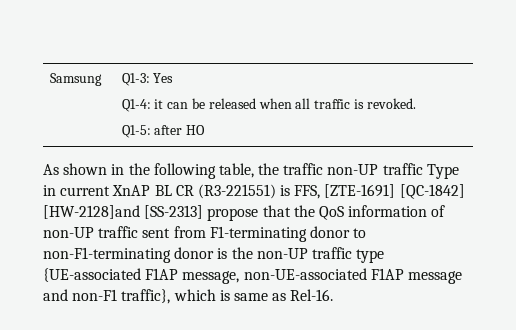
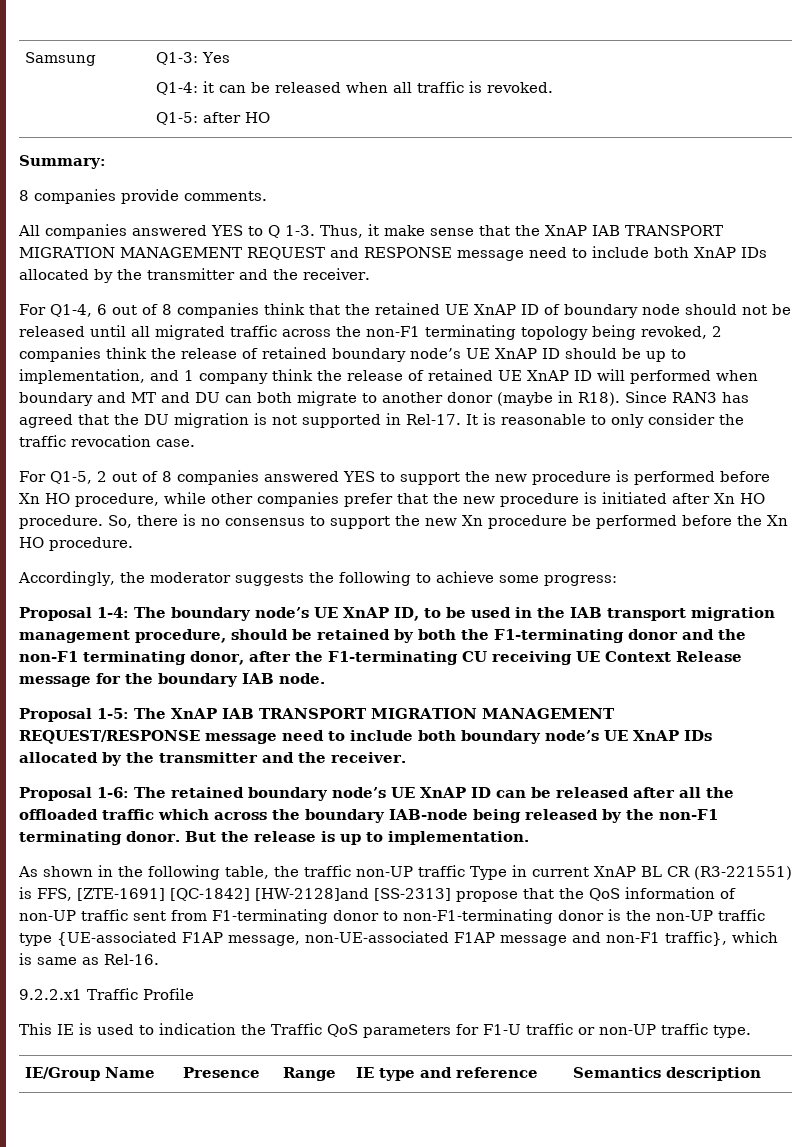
+ Summary:
+ 8 companies provide comments.
+ All companies answered YES to Q 1-3. Thus, it make sense that the XnAP IAB TRANSPORT MIGRATION MANAGEMENT REQUEST and RESPONSE message need to include both XnAP IDs allocated by the transmitter and the receiver.
+ For Q1-4, 6 out of 8 companies think that the retained UE XnAP ID of boundary node should not be released until all migrated traffic across the non-F1 terminating topology being revoked, 2 companies think the release of retained boundary node’s UE XnAP ID should be up to implementation, and 1 company think the release of retained UE XnAP ID will performed when boundary and MT and DU can both migrate to another donor (maybe in R18). Since RAN3 has agreed that the DU migration is not supported in Rel-17. It is reasonable to only consider the traffic revocation case.
+ For Q1-5, 2 out of 8 companies answered YES to support the new procedure is performed before Xn HO procedure, while other companies prefer that the new procedure is initiated after Xn HO procedure. So, there is no consensus to support the new Xn procedure be performed before the Xn HO procedure.
+ Accordingly, the moderator suggests the following to achieve some progress:
+ Proposal 1-4: The boundary node’s UE XnAP ID, to be used in the IAB transport migration management procedure, should be retained by both the F1-terminating donor and the non-F1 terminating donor, after the F1-terminating CU receiving UE Context Release message for the boundary IAB node.
+ Proposal 1-5: The XnAP IAB TRANSPORT MIGRATION MANAGEMENT REQUEST/RESPONSE message need to include both boundary node’s UE XnAP IDs allocated by the transmitter and the receiver.
+ Proposal 1-6: The retained boundary node’s UE XnAP ID can be released after all the offloaded traffic which across the boundary IAB-node being released by the non-F1 terminating donor. But the release is up to implementation.
+ 9.2.2.x1 Traffic Profile
+ This IE is used to indication the Traffic QoS parameters for F1-U traffic or non-UP traffic type.
+ IE/Group Name | Presence | Range | IE type and reference | Semantics description

